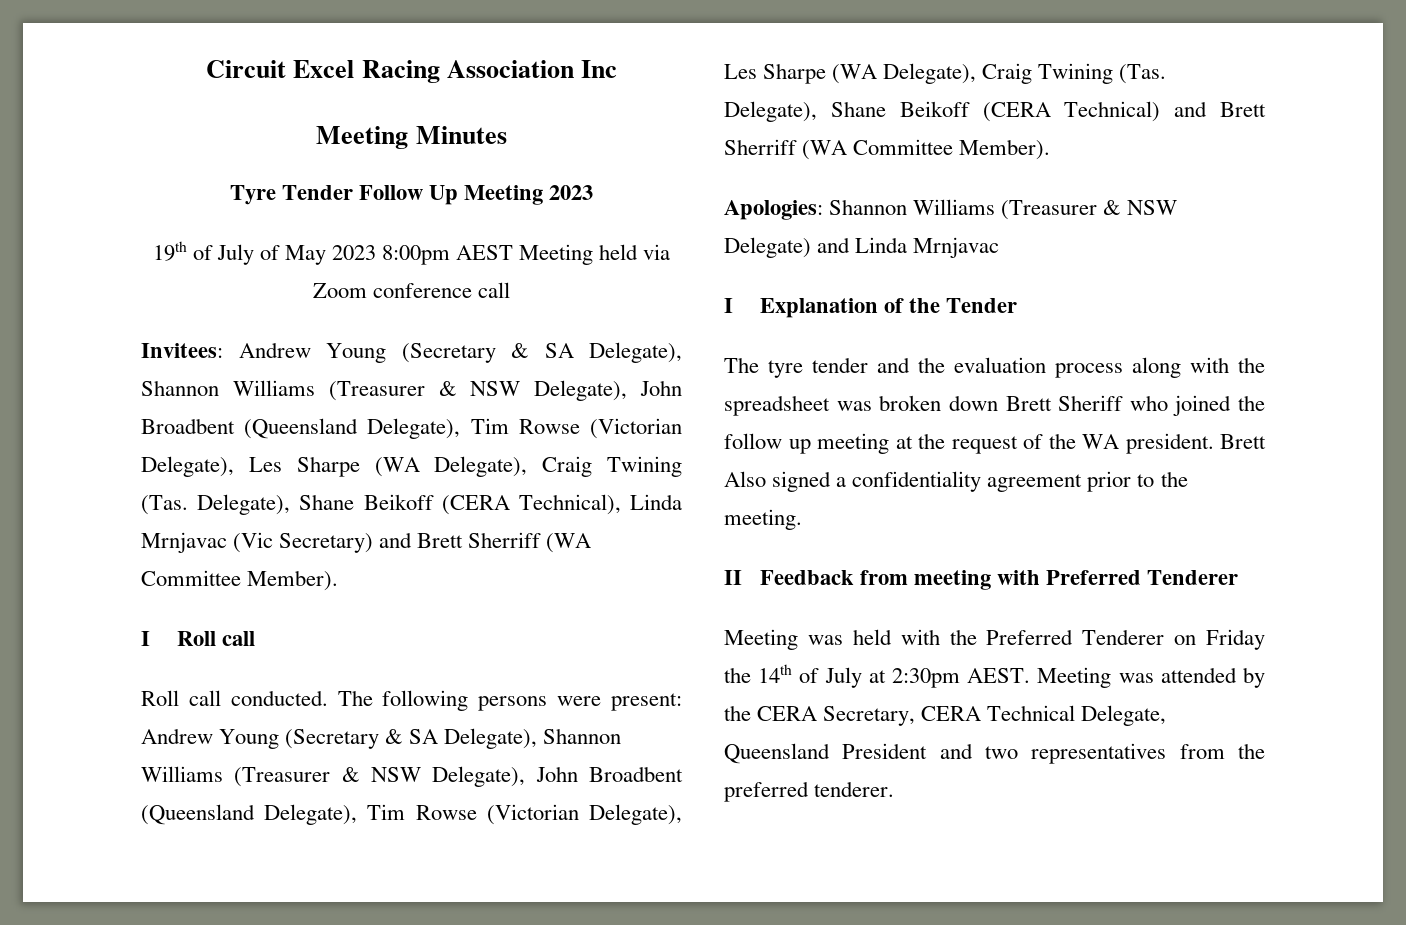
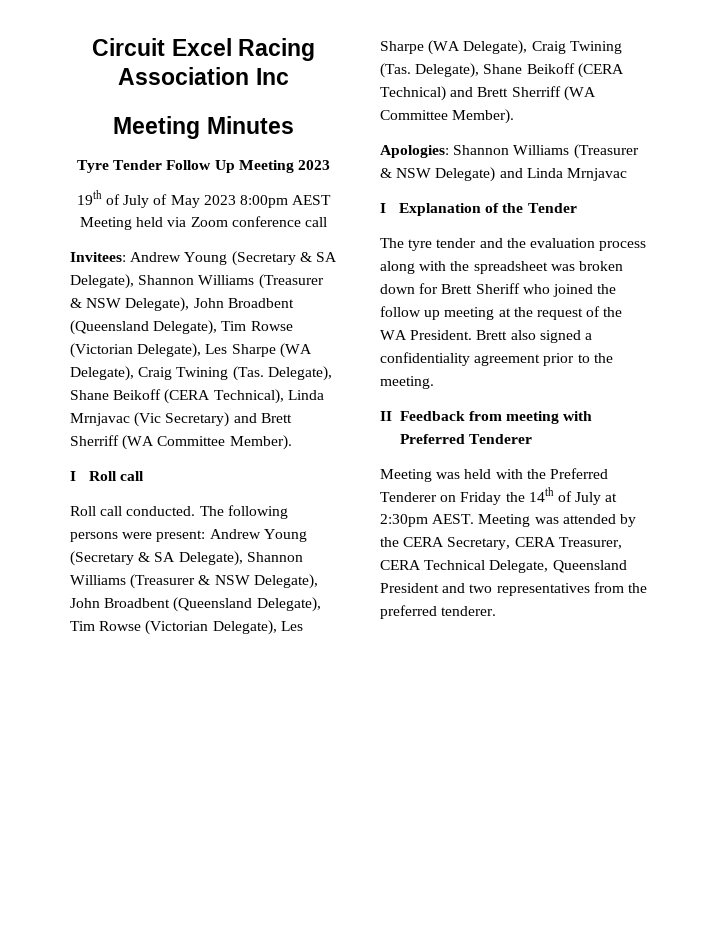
- The tyre tender and the evaluation process along with the spreadsheet was broken down Brett Sheriff who joined the follow up meeting at the request of the WA president. Brett Also signed a confidentiality agreement prior to the meeting.
+ The tyre tender and the evaluation process along with the spreadsheet was broken down for Brett Sheriff who joined the follow up meeting at the request of the WA President. Brett also signed a confidentiality agreement prior to the meeting.
- Meeting was attended by the CERA Secretary, CERA Technical Delegate, Queensland President and two representatives from the preferred tenderer.
+ Meeting was attended by the CERA Secretary, CERA Treasurer, CERA Technical Delegate, Queensland President and two representatives from the preferred tenderer.

